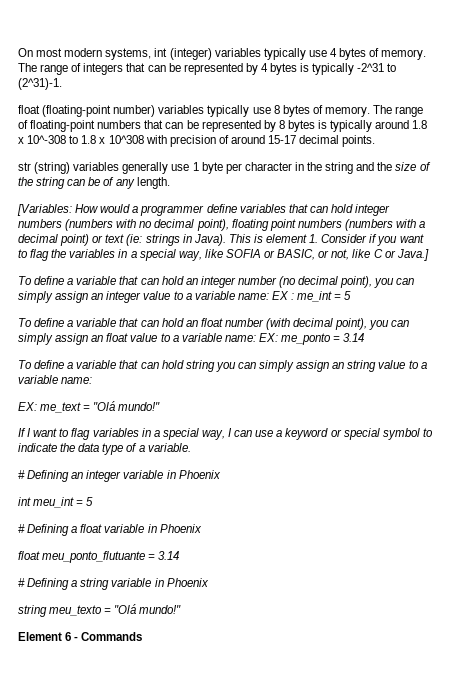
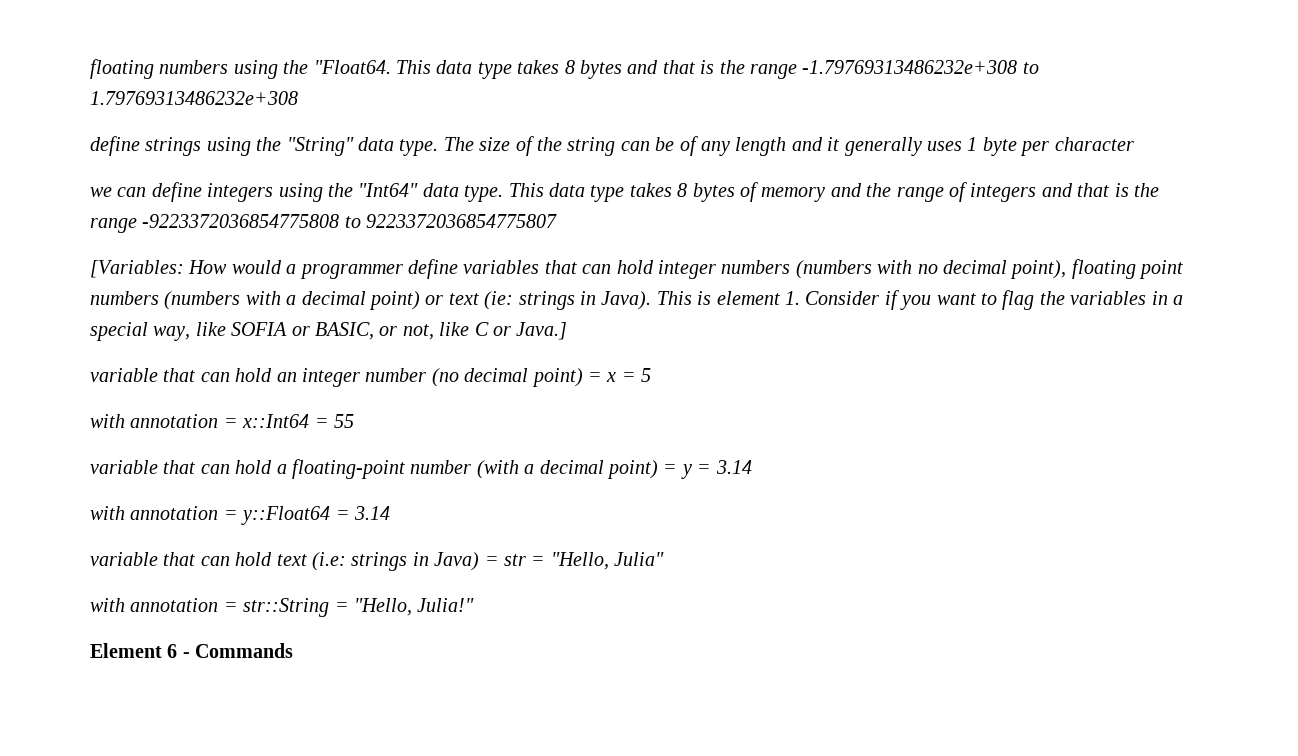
- On most modern systems, int (integer) variables typically use 4 bytes of memory. The range of integers that can be represented by 4 bytes is typically -2^31 to (2^31)-1.
- float (floating-point number) variables typically use 8 bytes of memory. The range of floating-point numbers that can be represented by 8 bytes is typically around 1.8 x 10^-308 to 1.8 x 10^308 with precision of around 15-17 decimal points.
- str (string) variables generally use 1 byte per character in the string and the size of the string can be of any length.
+ floating numbers using the "Float64. This data type takes 8 bytes and that is the range -1.79769313486232e+308 to 1.79769313486232e+308
+ define strings using the "String" data type. The size of the string can be of any length and it generally uses 1 byte per character
+ we can define integers using the "Int64" data type. This data type takes 8 bytes of memory and the range of integers and that is the range -9223372036854775808 to 9223372036854775807
- To define a variable that can hold an integer number (no decimal point), you can simply assign an integer value to a variable name: EX : me_int = 5
- To define a variable that can hold an float number (with decimal point), you can simply assign an float value to a variable name: EX: me_ponto = 3.14
- To define a variable that can hold string you can simply assign an string value to a variable name:
- EX: me_text = "Olá mundo!"
- If I want to flag variables in a special way, I can use a keyword or special symbol to indicate the data type of a variable.
- # Defining an integer variable in Phoenix
- int meu_int = 5
- # Defining a float variable in Phoenix
- float meu_ponto_flutuante = 3.14
- # Defining a string variable in Phoenix
- string meu_texto = "Olá mundo!"
+ variable that can hold an integer number (no decimal point) = x = 5
+ with annotation = x::Int64 = 55
+ variable that can hold a floating-point number (with a decimal point) = y = 3.14
+ with annotation = y::Float64 = 3.14
+ variable that can hold text (i.e: strings in Java) = str = "Hello, Julia"
+ with annotation = str::String = "Hello, Julia!"

